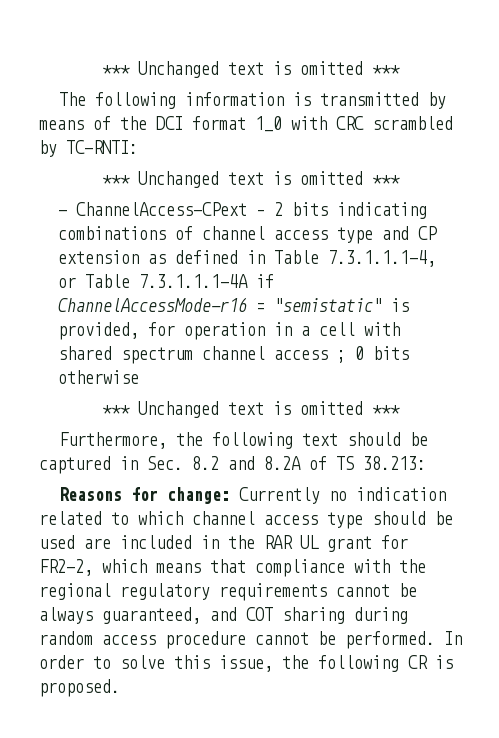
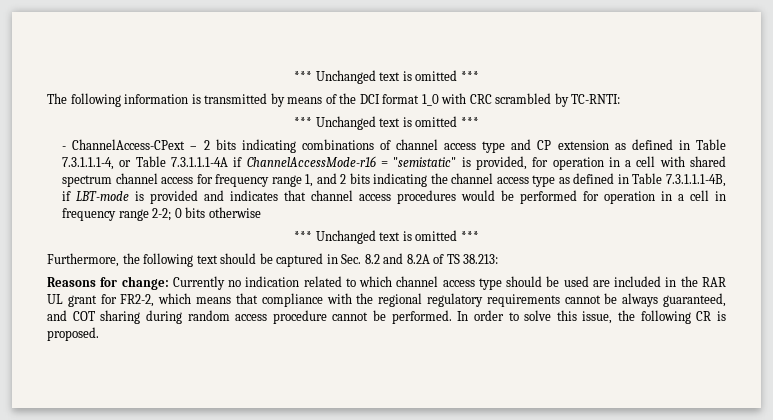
- - ChannelAccess-CPext – 2 bits indicating combinations of channel access type and CP extension as defined in Table 7.3.1.1.1-4, or Table 7.3.1.1.1-4A if ChannelAccessMode-r16 = "semistatic" is provided, for operation in a cell with shared spectrum channel access ; 0 bits otherwise
+ - ChannelAccess-CPext – 2 bits indicating combinations of channel access type and CP extension as defined in Table 7.3.1.1.1-4, or Table 7.3.1.1.1-4A if ChannelAccessMode-r16 = "semistatic" is provided, for operation in a cell with shared spectrum channel access for frequency range 1, and 2 bits indicating the channel access type as defined in Table 7.3.1.1.1-4B, if LBT-mode is provided and indicates that channel access procedures would be performed for operation in a cell in frequency range 2-2; 0 bits otherwise

